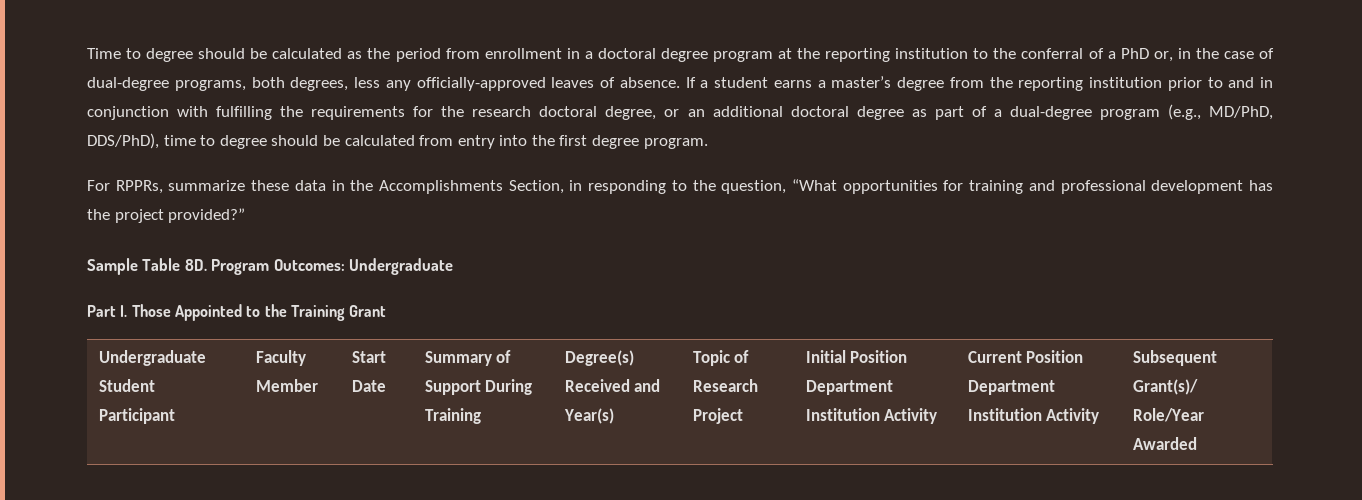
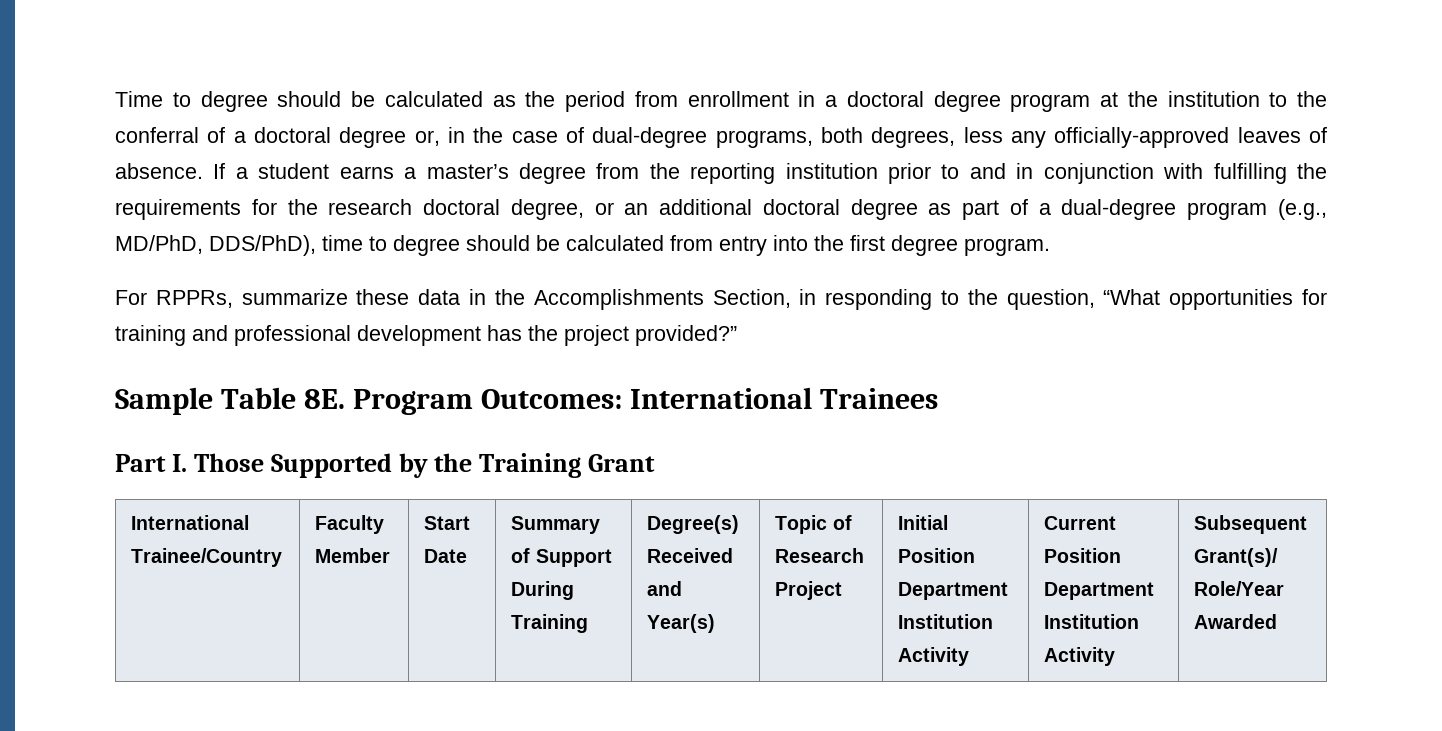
- Time to degree should be calculated as the period from enrollment in a doctoral degree program at the reporting institution to the conferral of a PhD or, in the case of dual-degree programs, both degrees, less any officially-approved leaves of absence.
+ Time to degree should be calculated as the period from enrollment in a doctoral degree program at the institution to the conferral of a doctoral degree or, in the case of dual-degree programs, both degrees, less any officially-approved leaves of absence.
- Sample Table 8D.
+ Sample Table 8E.
- Program Outcomes: Undergraduate
+ Program Outcomes: International Trainees
- Part I. Those Appointed to the Training Grant
+ Part I. Those Supported by the Training Grant
- Undergraduate Student Participant | Faculty Member | Start Date | Summary of Support During Training | Degree(s) Received and Year(s) | Topic of Research Project | Initial Position Department Institution Activity | Current Position Department Institution Activity | Subsequent Grant(s)/ Role/Year Awarded
+ International Trainee/Country | Faculty Member | Start Date | Summary of Support During Training | Degree(s) Received and Year(s) | Topic of Research Project | Initial Position Department Institution Activity | Current Position Department Institution Activity | Subsequent Grant(s)/ Role/Year Awarded

